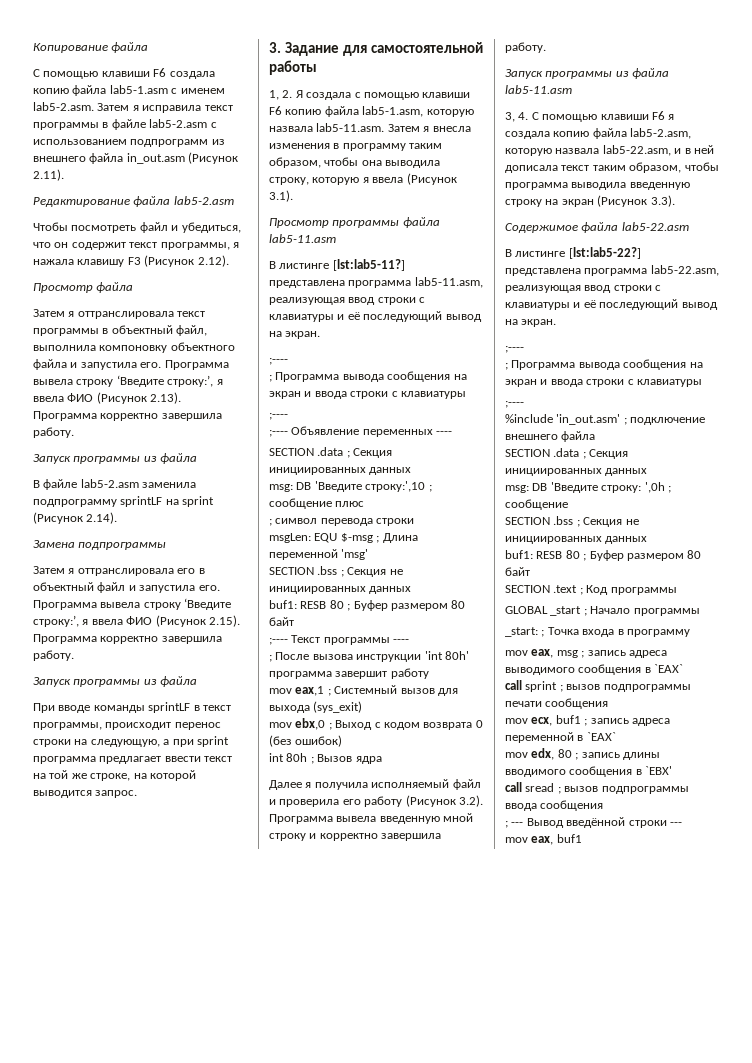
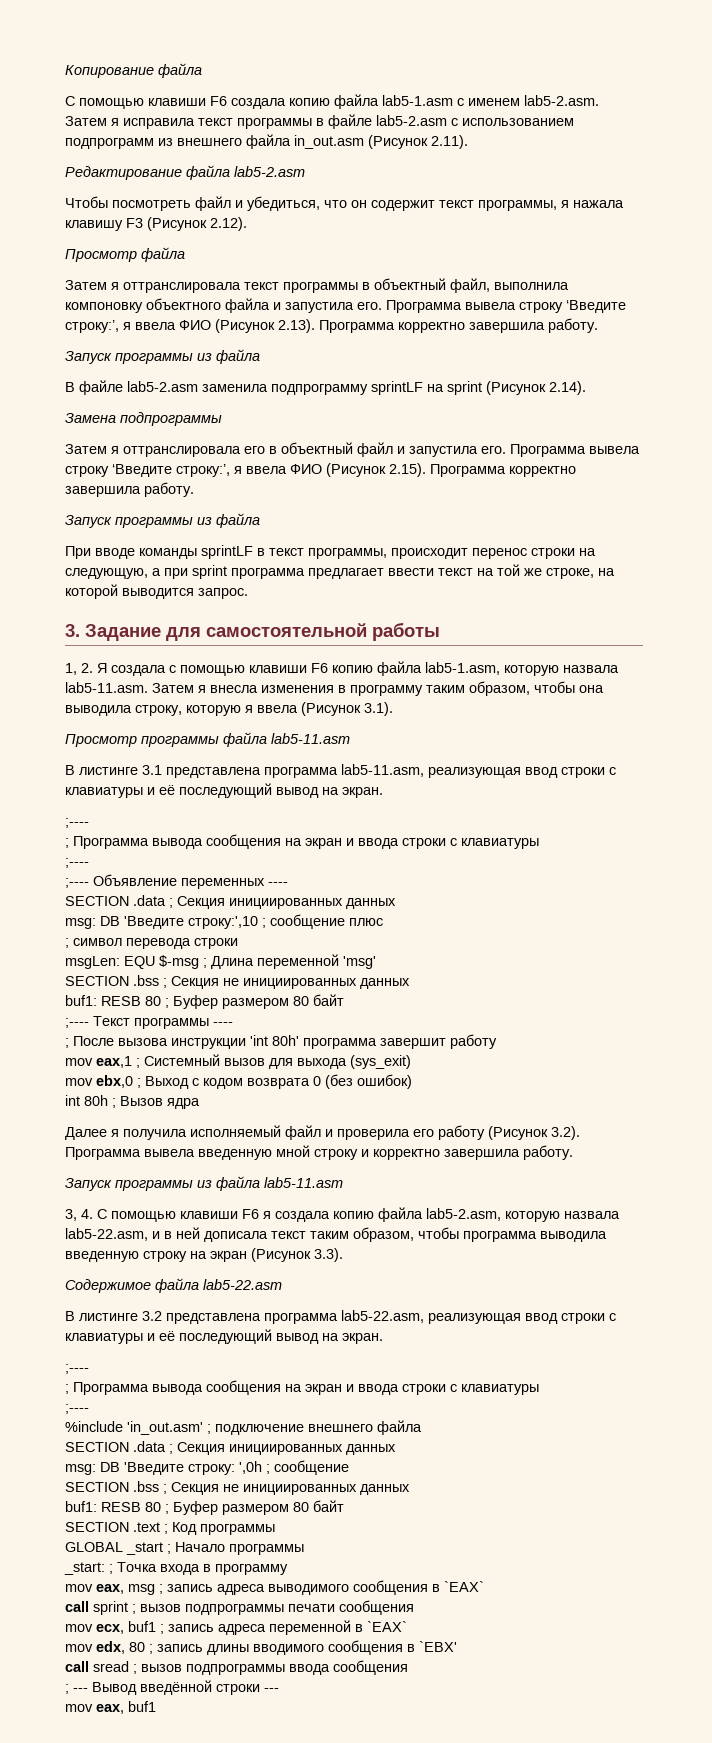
- В листинге [lst:lab5-11?] представлена программа lab5-11.asm, реализующая ввод строки с клавиатуры и её последующий вывод на экран.
+ В листинге 3.1 представлена программа lab5-11.asm, реализующая ввод строки с клавиатуры и её последующий вывод на экран.
- В листинге [lst:lab5-22?] представлена программа lab5-22.asm, реализующая ввод строки с клавиатуры и её последующий вывод на экран.
+ В листинге 3.2 представлена программа lab5-22.asm, реализующая ввод строки с клавиатуры и её последующий вывод на экран.

